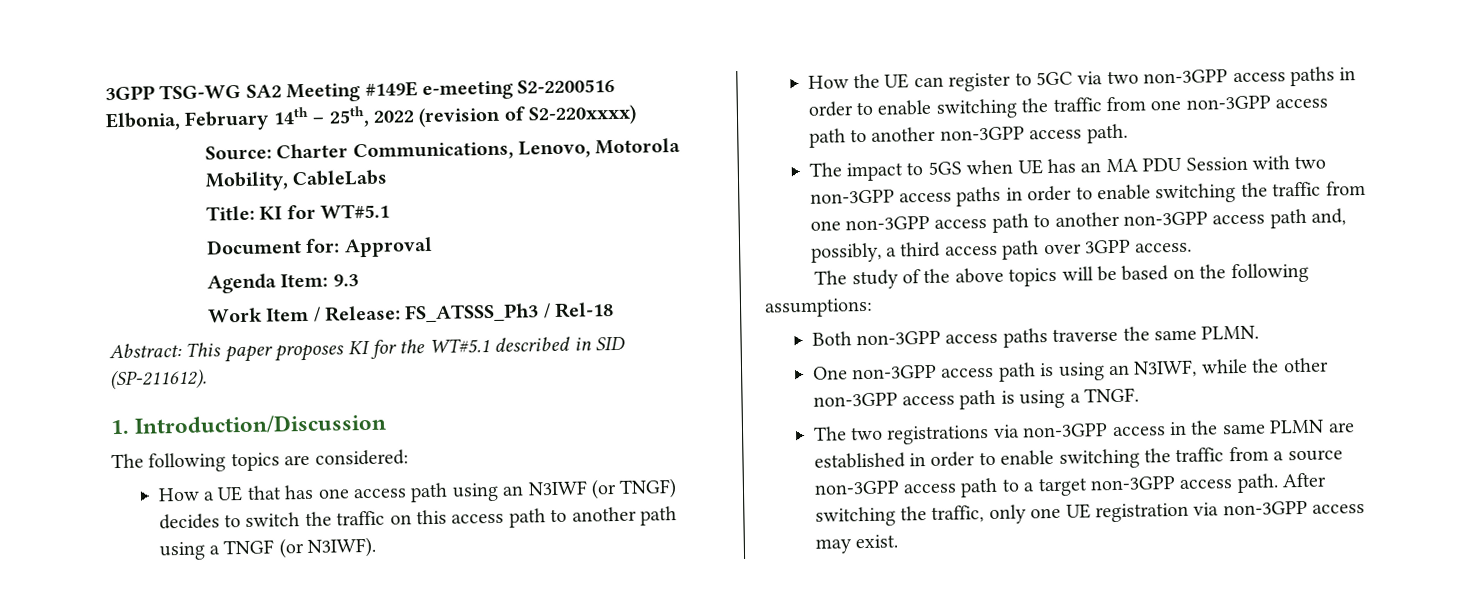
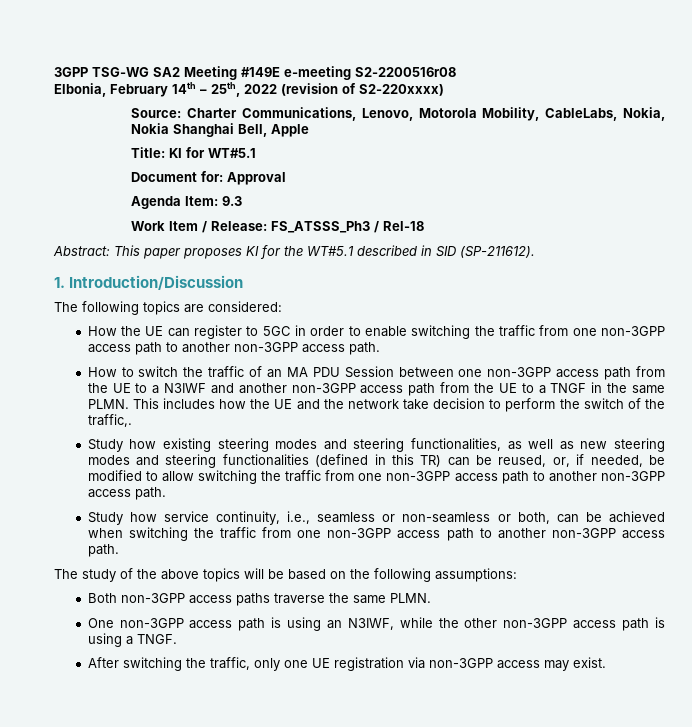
- 3GPP TSG-WG SA2 Meeting #149E e-meeting S2-2200516
+ 3GPP TSG-WG SA2 Meeting #149E e-meeting S2-2200516r08
- Source: Charter Communications, Lenovo, Motorola Mobility, CableLabs
+ Source: Charter Communications, Lenovo, Motorola Mobility, CableLabs, Nokia, Nokia Shanghai Bell, Apple
- How a UE that has one access path using an N3IWF (or TNGF) decides to switch the traffic on this access path to another path using a TNGF (or N3IWF).
- How the UE can register to 5GC via two non-3GPP access paths in order to enable switching the traffic from one non-3GPP access path to another non-3GPP access path.
+ How the UE can register to 5GC in order to enable switching the traffic from one non-3GPP access path to another non-3GPP access path.
- The impact to 5GS when UE has an MA PDU Session with two non-3GPP access paths in order to enable switching the traffic from one non-3GPP access path to another non-3GPP access path and, possibly, a third access path over 3GPP access.
+ How to switch the traffic of an MA PDU Session between one non-3GPP access path from the UE to a N3IWF and another non-3GPP access path from the UE to a TNGF in the same PLMN. This includes how the UE and the network take decision to perform the switch of the traffic,.
+ Study how existing steering modes and steering functionalities, as well as new steering modes and steering functionalities (defined in this TR) can be reused, or, if needed, be modified to allow switching the traffic from one non-3GPP access path to another non-3GPP access path.
+ Study how service continuity, i.e., seamless or non-seamless or both, can be achieved when switching the traffic from one non-3GPP access path to another non-3GPP access path.
- The two registrations via non-3GPP access in the same PLMN are established in order to enable switching the traffic from a source non-3GPP access path to a target non-3GPP access path.

